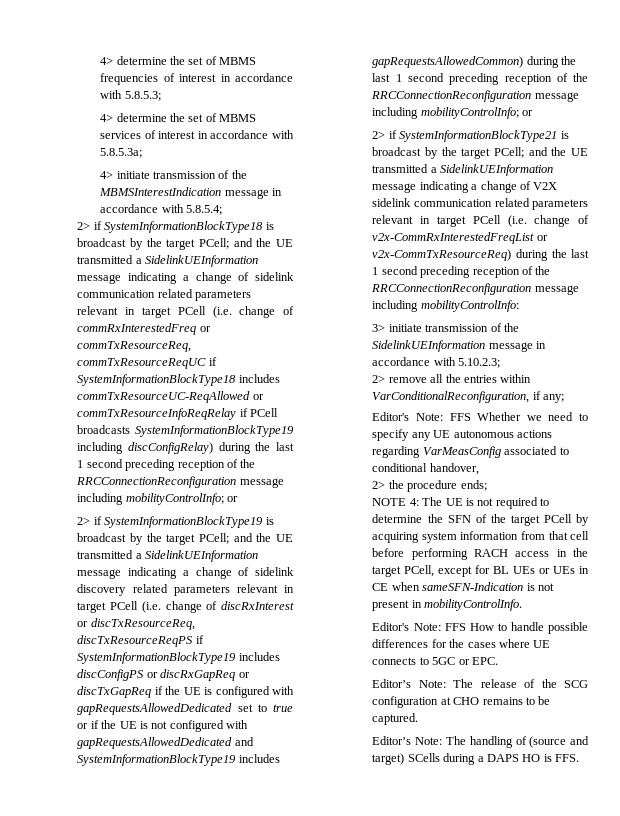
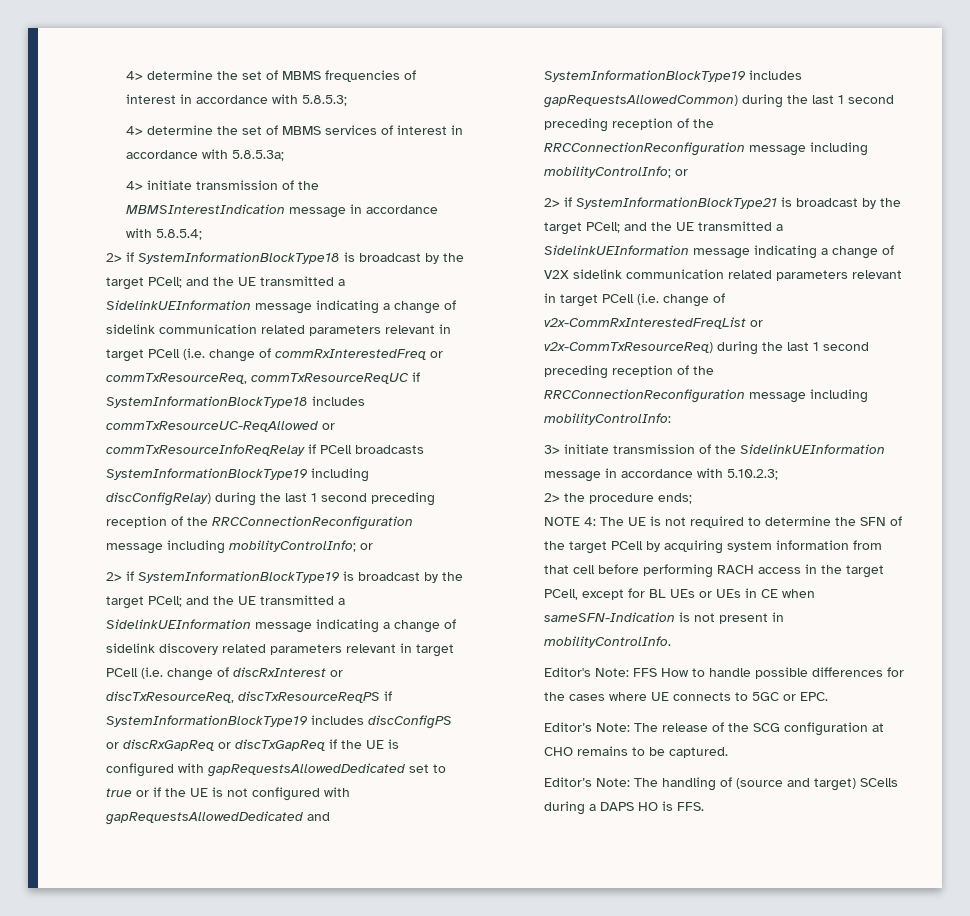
- 2> remove all the entries within VarConditionalReconfiguration, if any;
- Editor's Note: FFS Whether we need to specify any UE autonomous actions regarding VarMeasConfig associated to conditional handover,

